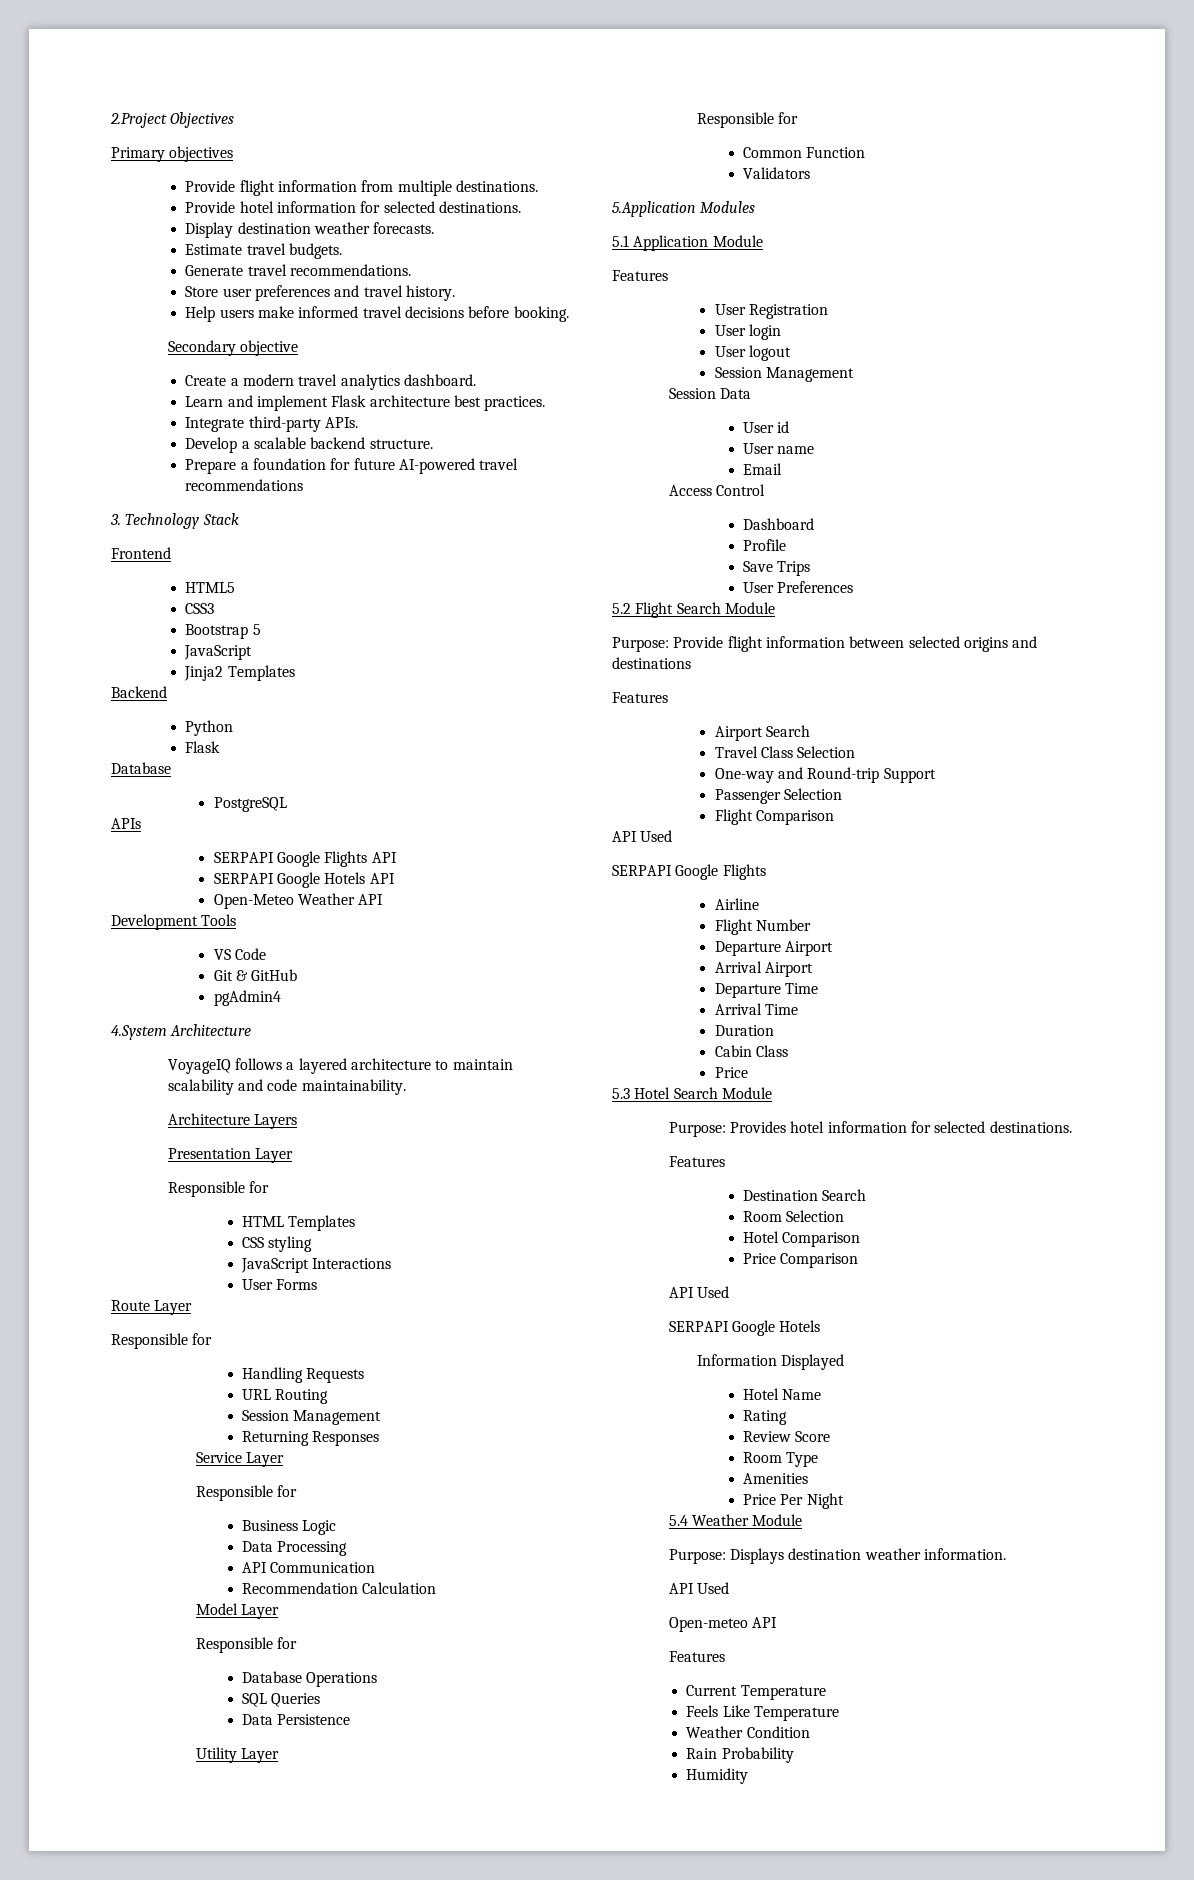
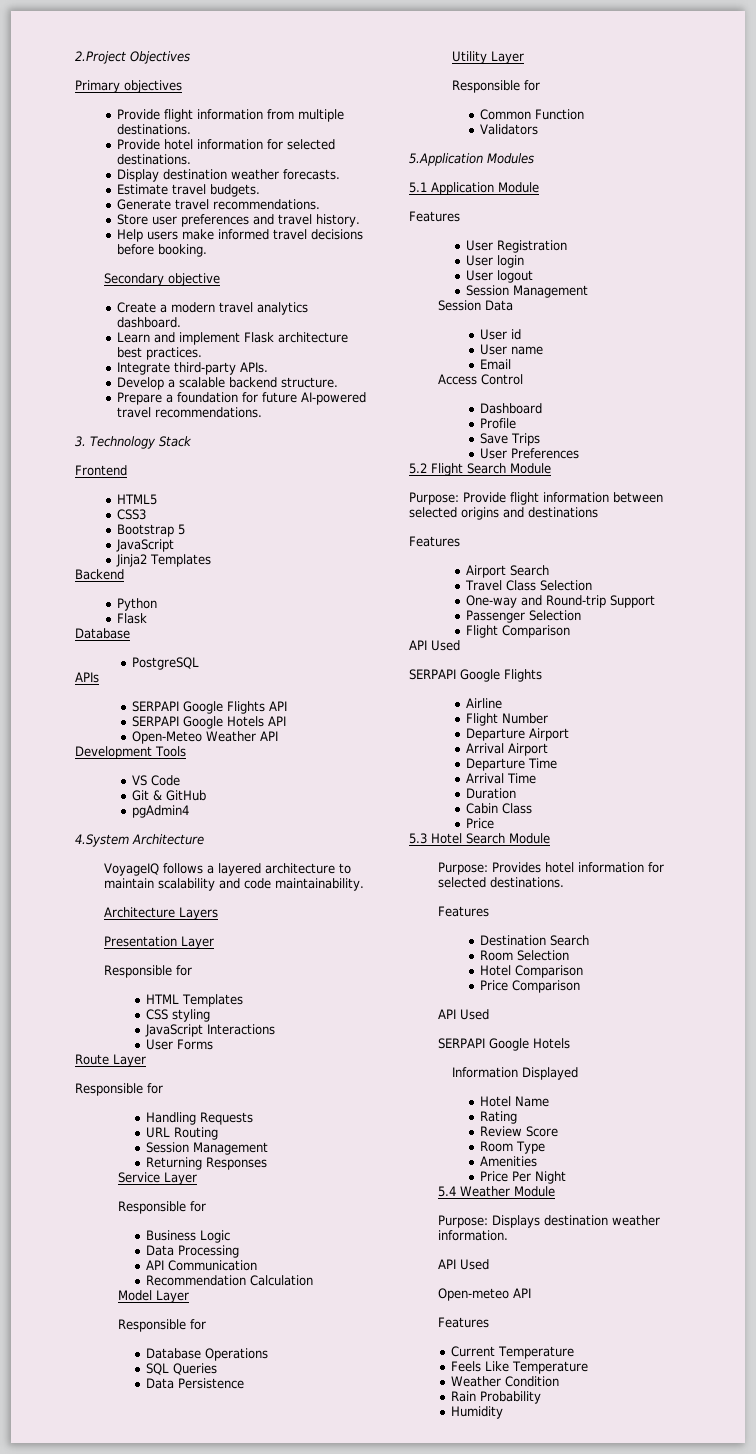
- Prepare a foundation for future AI-powered travel recommendations
+ Prepare a foundation for future AI-powered travel recommendations.

